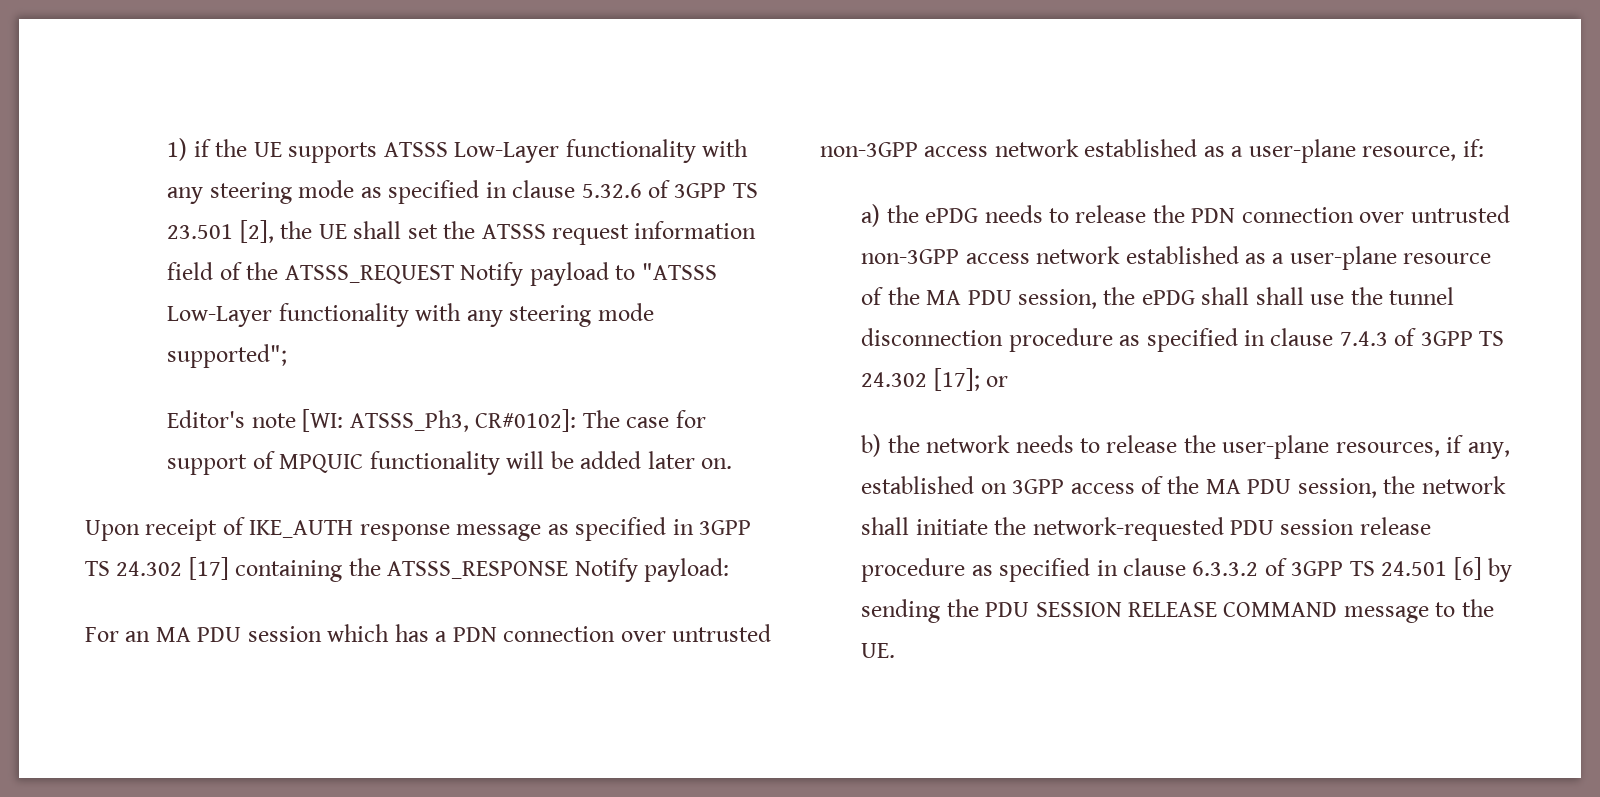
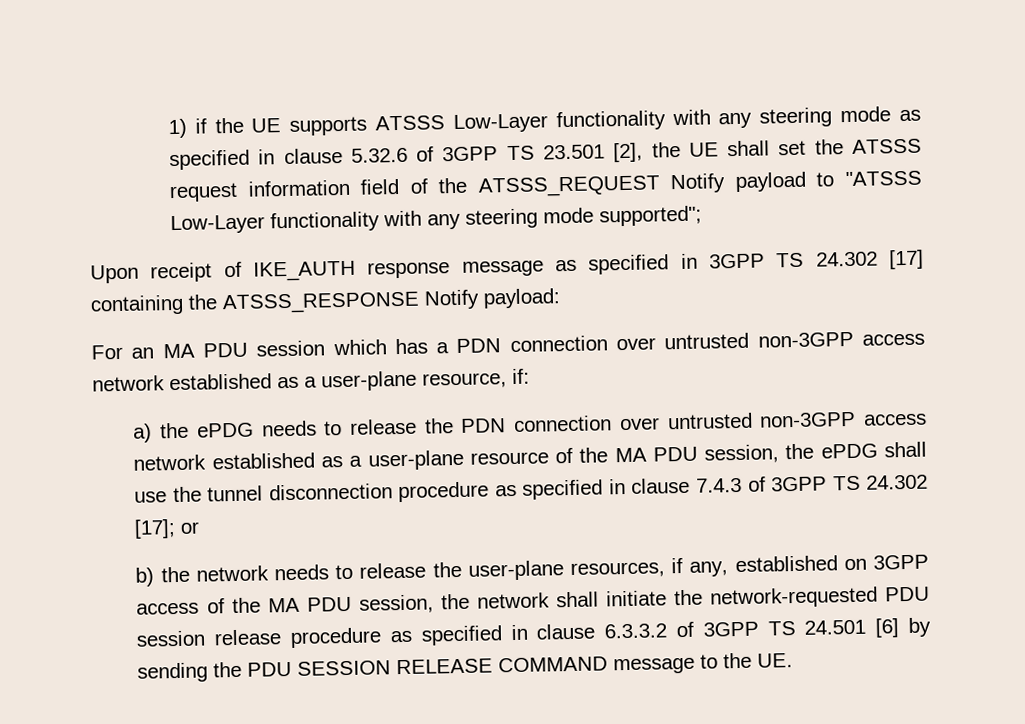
- Editor's note [WI: ATSSS_Ph3, CR#0102]: The case for support of MPQUIC functionality will be added later on.
- a) the ePDG needs to release the PDN connection over untrusted non-3GPP access network established as a user-plane resource of the MA PDU session, the ePDG shall shall use the tunnel disconnection procedure as specified in clause 7.4.3 of 3GPP TS 24.302 [17]; or
+ a) the ePDG needs to release the PDN connection over untrusted non-3GPP access network established as a user-plane resource of the MA PDU session, the ePDG shall use the tunnel disconnection procedure as specified in clause 7.4.3 of 3GPP TS 24.302 [17]; or

